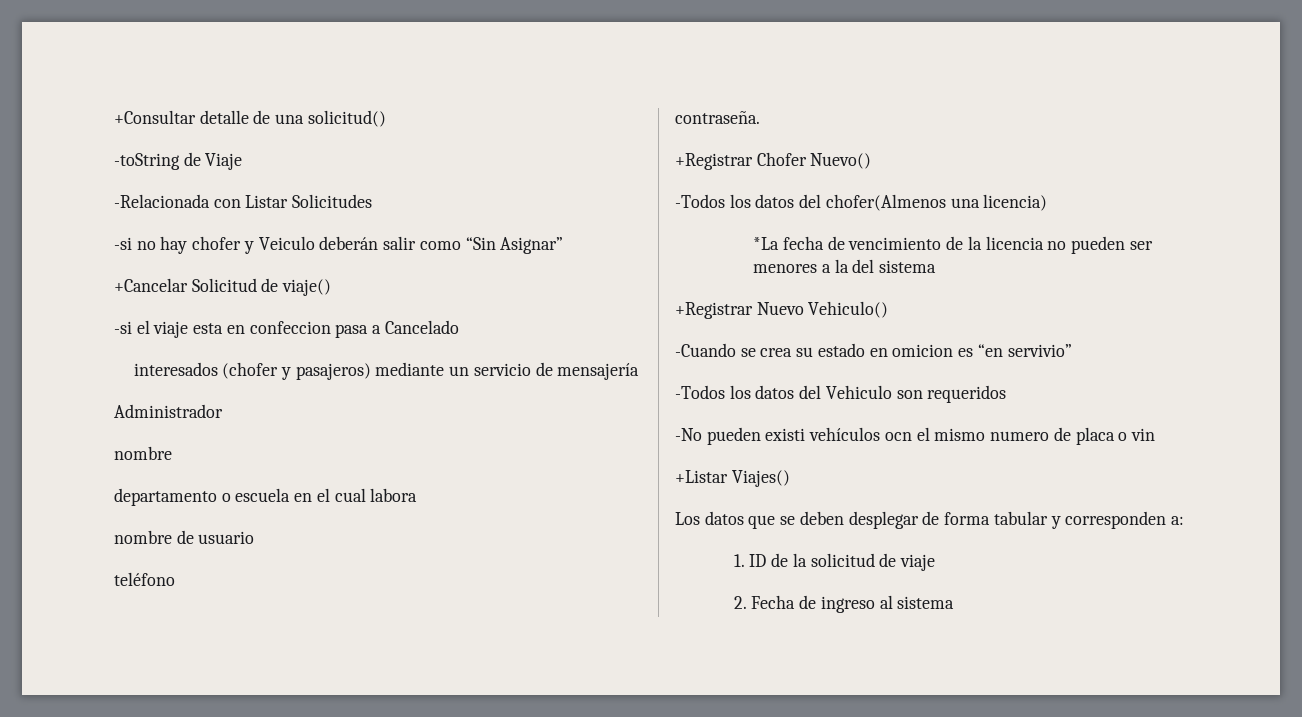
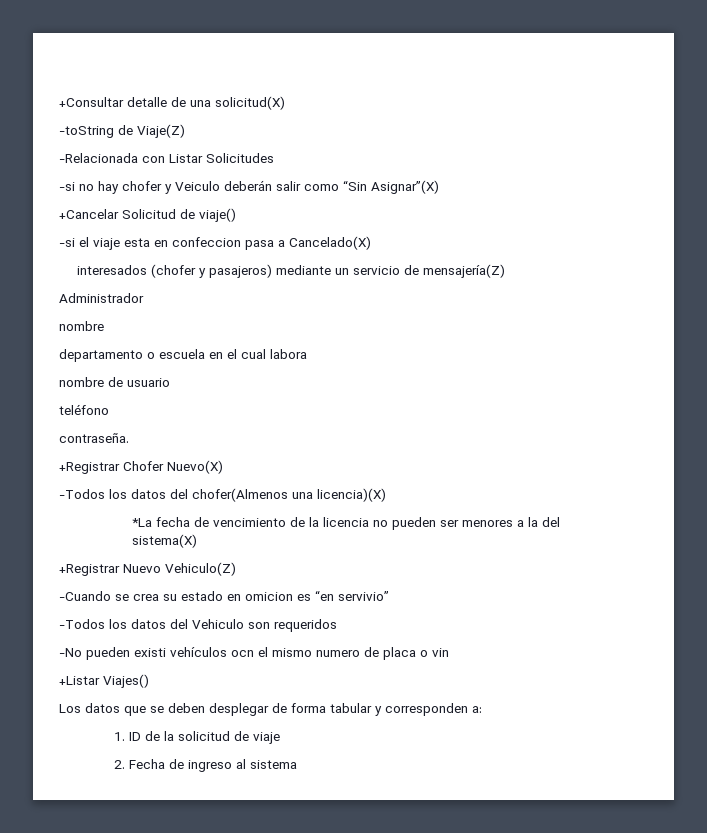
- +Consultar detalle de una solicitud()
+ +Consultar detalle de una solicitud(X)
- -toString de Viaje
+ -toString de Viaje(Z)
- -si no hay chofer y Veiculo deberán salir como “Sin Asignar”
+ -si no hay chofer y Veiculo deberán salir como “Sin Asignar”(X)
- -si el viaje esta en confeccion pasa a Cancelado
+ -si el viaje esta en confeccion pasa a Cancelado(X)
- interesados (chofer y pasajeros) mediante un servicio de mensajería
+ interesados (chofer y pasajeros) mediante un servicio de mensajería(Z)
- +Registrar Chofer Nuevo()
+ +Registrar Chofer Nuevo(X)
- -Todos los datos del chofer(Almenos una licencia)
+ -Todos los datos del chofer(Almenos una licencia)(X)
- *La fecha de vencimiento de la licencia no pueden ser menores a la del sistema
+ *La fecha de vencimiento de la licencia no pueden ser menores a la del sistema(X)
- +Registrar Nuevo Vehiculo()
+ +Registrar Nuevo Vehiculo(Z)

